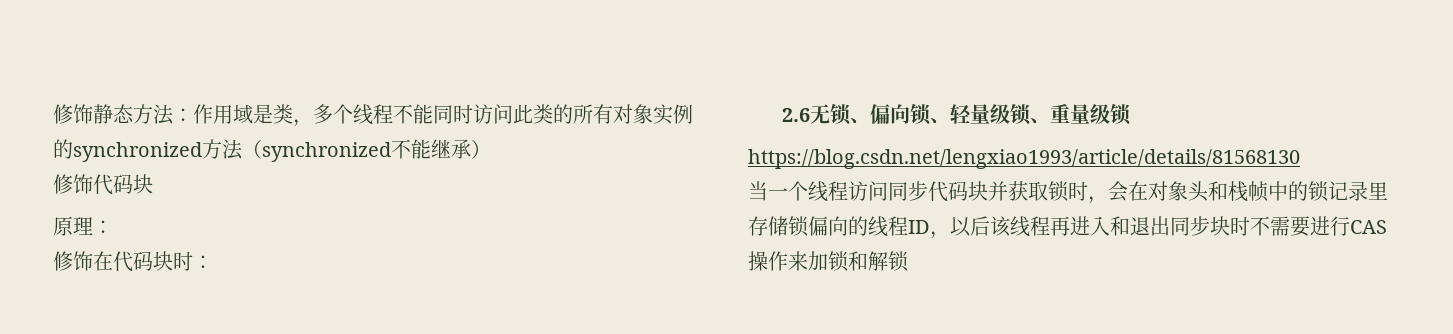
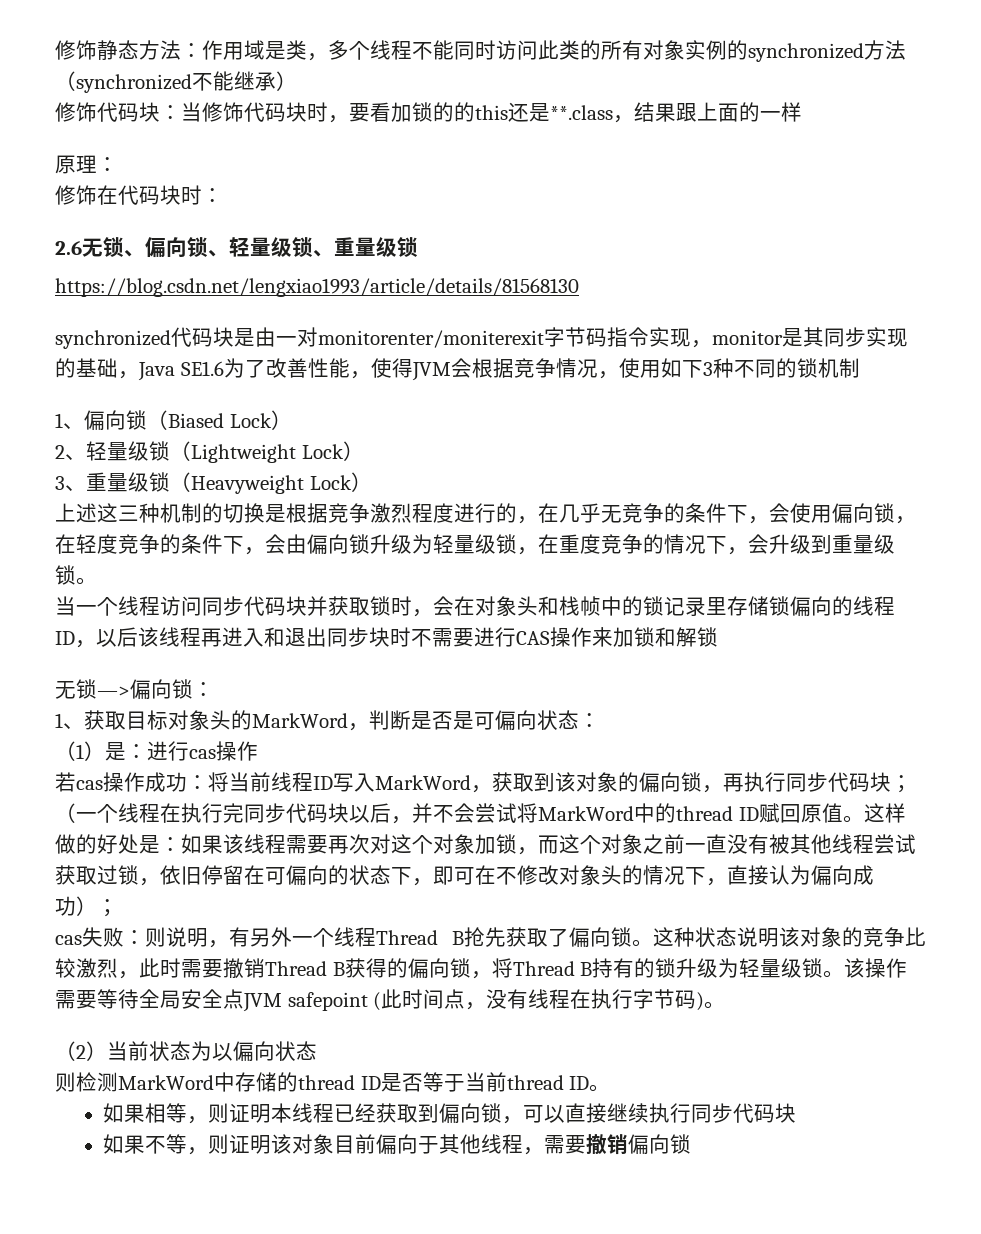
- 修饰代码块
+ 修饰代码块：当修饰代码块时，要看加锁的的this还是**.class，结果跟上面的一样
+ synchronized代码块是由一对monitorenter/moniterexit字节码指令实现，monitor是其同步实现的基础，Java SE1.6为了改善性能，使得JVM会根据竞争情况，使用如下3种不同的锁机制
+ 1、偏向锁（Biased Lock）
+ 2、轻量级锁（Lightweight Lock）
+ 3、重量级锁（Heavyweight Lock）
+ 上述这三种机制的切换是根据竞争激烈程度进行的，在几乎无竞争的条件下，会使用偏向锁，在轻度竞争的条件下，会由偏向锁升级为轻量级锁，在重度竞争的情况下，会升级到重量级锁。
+ 无锁—>偏向锁：
+ 1、获取目标对象头的MarkWord，判断是否是可偏向状态：
+ （1）是：进行cas操作
+ 若cas操作成功：将当前线程ID写入MarkWord，获取到该对象的偏向锁，再执行同步代码块；（一个线程在执行完同步代码块以后，并不会尝试将MarkWord中的thread ID赋回原值。这样做的好处是：如果该线程需要再次对这个对象加锁，而这个对象之前一直没有被其他线程尝试获取过锁，依旧停留在可偏向的状态下，即可在不修改对象头的情况下，直接认为偏向成功）；
+ cas失败：则说明，有另外一个线程Thread B抢先获取了偏向锁。这种状态说明该对象的竞争比较激烈，此时需要撤销Thread B获得的偏向锁，将Thread B持有的锁升级为轻量级锁。该操作需要等待全局安全点JVM safepoint (此时间点，没有线程在执行字节码)。
+ （2）当前状态为以偏向状态
+ 则检测MarkWord中存储的thread ID是否等于当前thread ID。
+ 如果相等，则证明本线程已经获取到偏向锁，可以直接继续执行同步代码块
+ 如果不等，则证明该对象目前偏向于其他线程，需要撤销偏向锁

